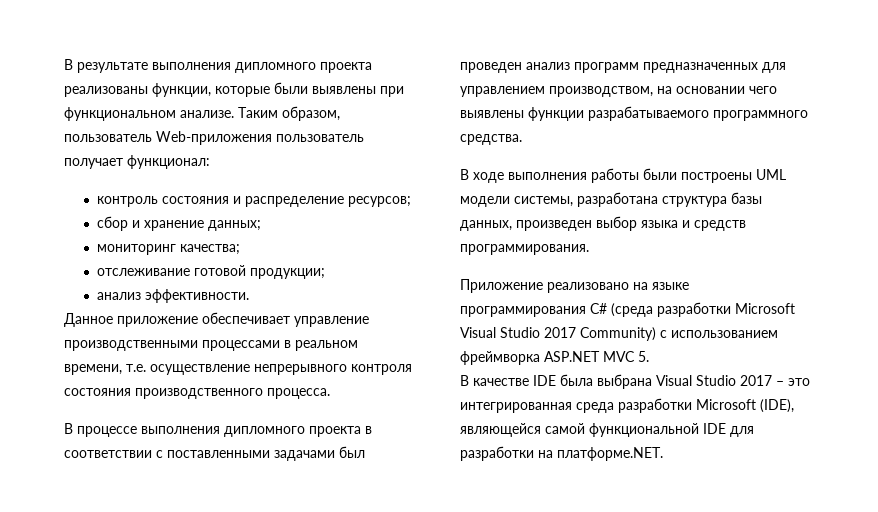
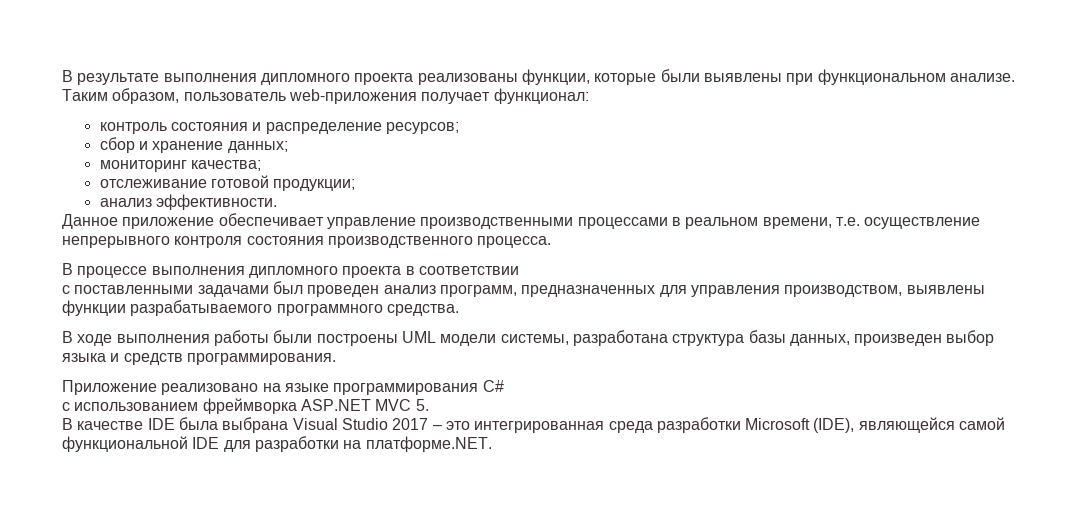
- Таким образом, пользователь Web-приложения пользователь получает функционал:
+ Таким образом, пользователь web-приложения получает функционал:
- В процессе выполнения дипломного проекта в соответствии с поставленными задачами был проведен анализ программ предназначенных для управлением производством, на основании чего выявлены функции разрабатываемого программного средства.
+ В процессе выполнения дипломного проекта в соответствии
+ с поставленными задачами был проведен анализ программ, предназначенных для управления производством, выявлены функции разрабатываемого программного средства.
- Приложение реализовано на языке программирования C# (среда разработки Microsoft Visual Studio 2017 Community) с использованием фреймворка ASP.NET MVC 5.
+ Приложение реализовано на языке программирования C#
+ с использованием фреймворка ASP.NET MVC 5.

